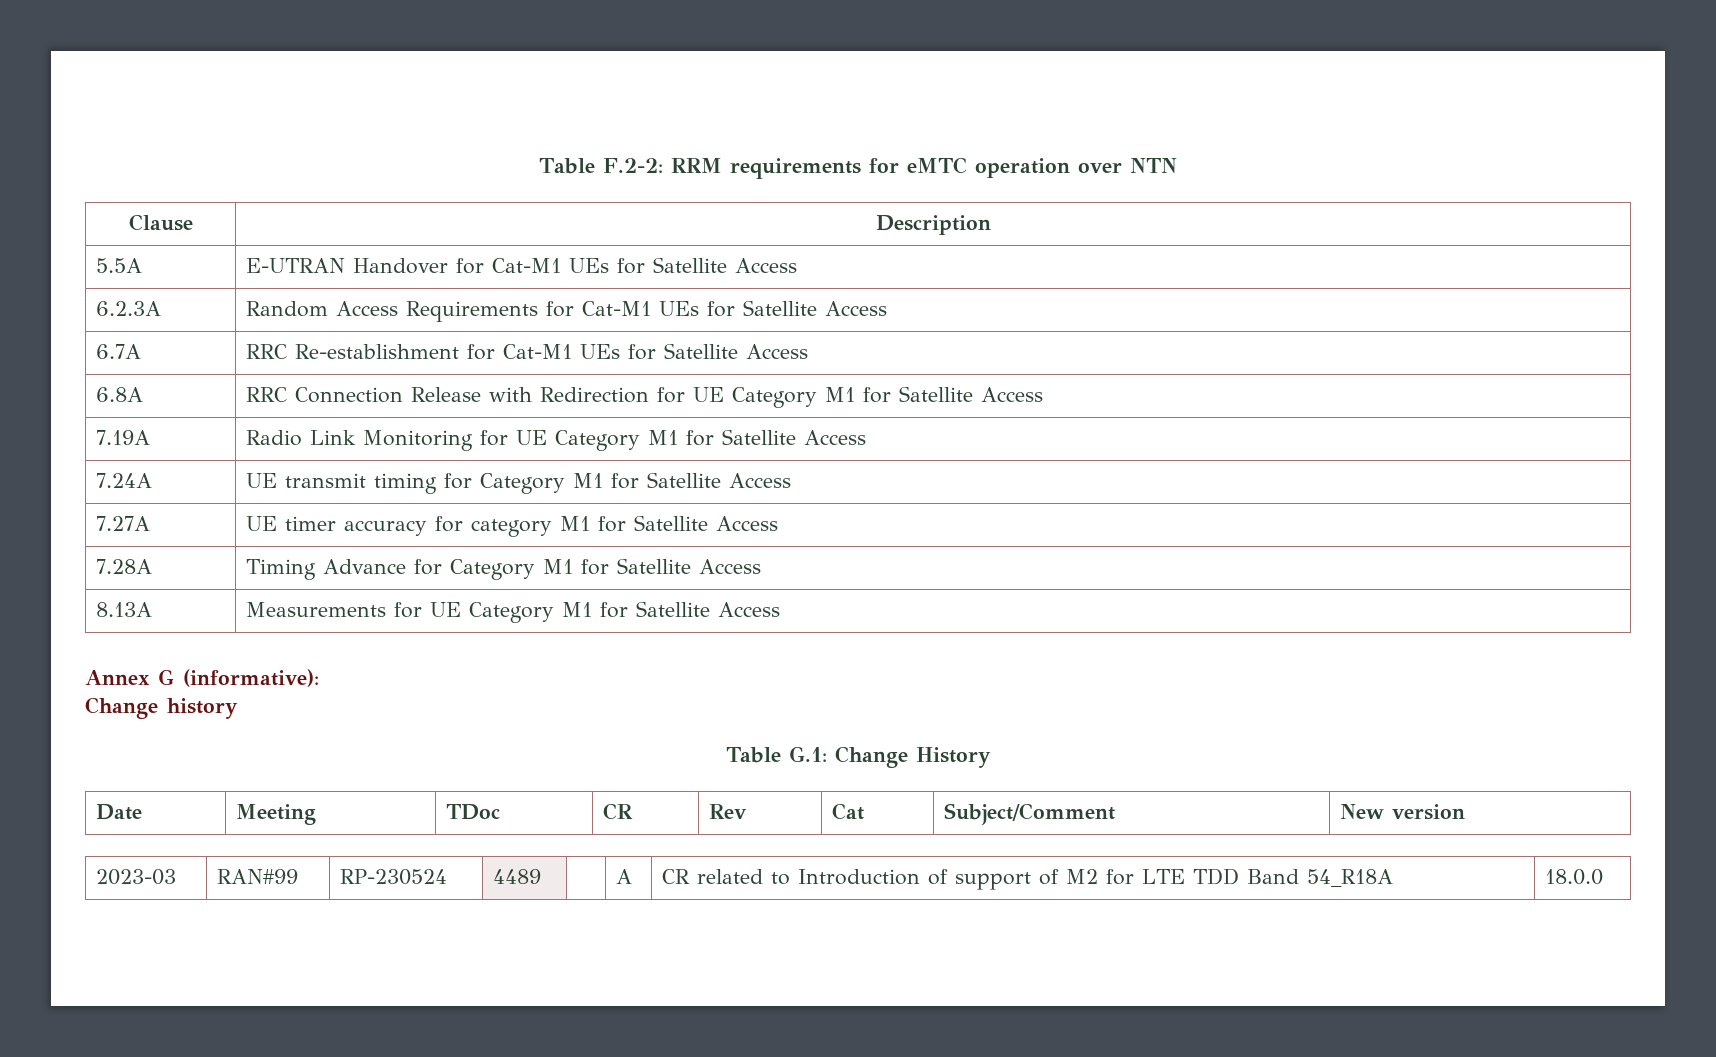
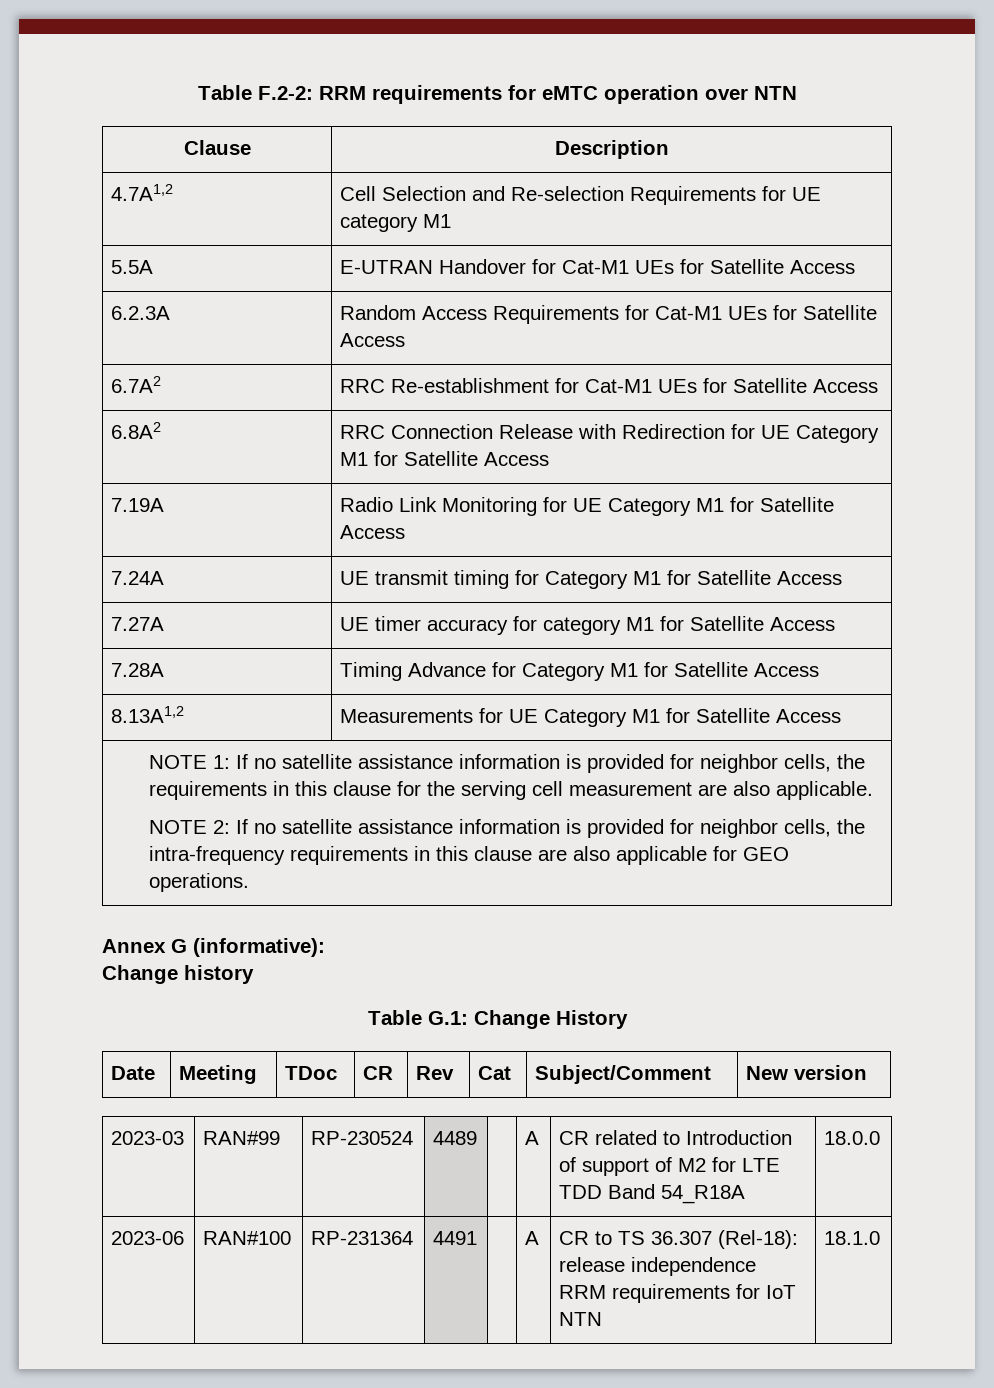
+ 4.7A1,2 | Cell Selection and Re-selection Requirements for UE category M1
- 6.7A | RRC Re-establishment for Cat-M1 UEs for Satellite Access
+ 6.7A2 | RRC Re-establishment for Cat-M1 UEs for Satellite Access
- 6.8A | RRC Connection Release with Redirection for UE Category M1 for Satellite Access
+ 6.8A2 | RRC Connection Release with Redirection for UE Category M1 for Satellite Access
- 8.13A | Measurements for UE Category M1 for Satellite Access
+ 8.13A1,2 | Measurements for UE Category M1 for Satellite Access
+ NOTE 1: If no satellite assistance information is provided for neighbor cells, the requirements in this clause for the serving cell measurement are also applicable.
+ NOTE 2: If no satellite assistance information is provided for neighbor cells, the intra-frequency requirements in this clause are also applicable for GEO operations.
+ 2023-06 | RAN#100 | RP-231364 | 4491 | | A | CR to TS 36.307 (Rel-18): release independence RRM requirements for IoT NTN | 18.1.0

